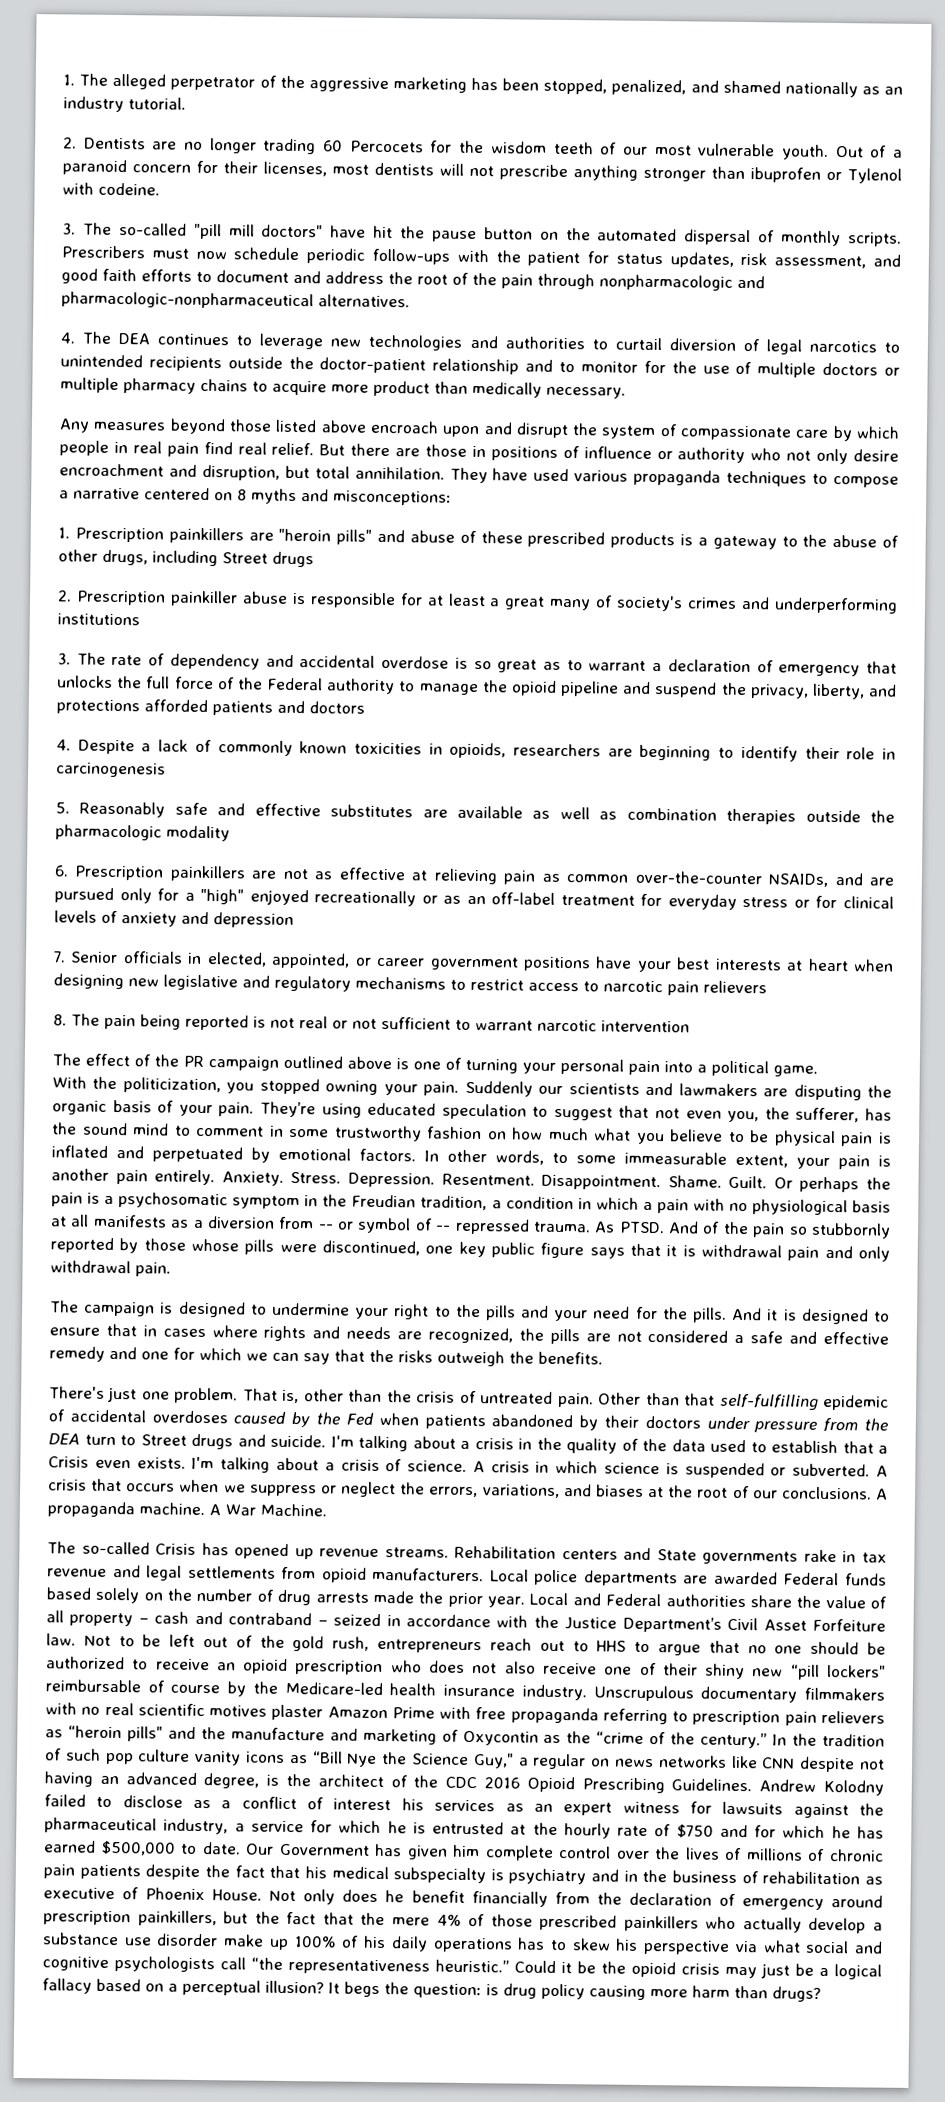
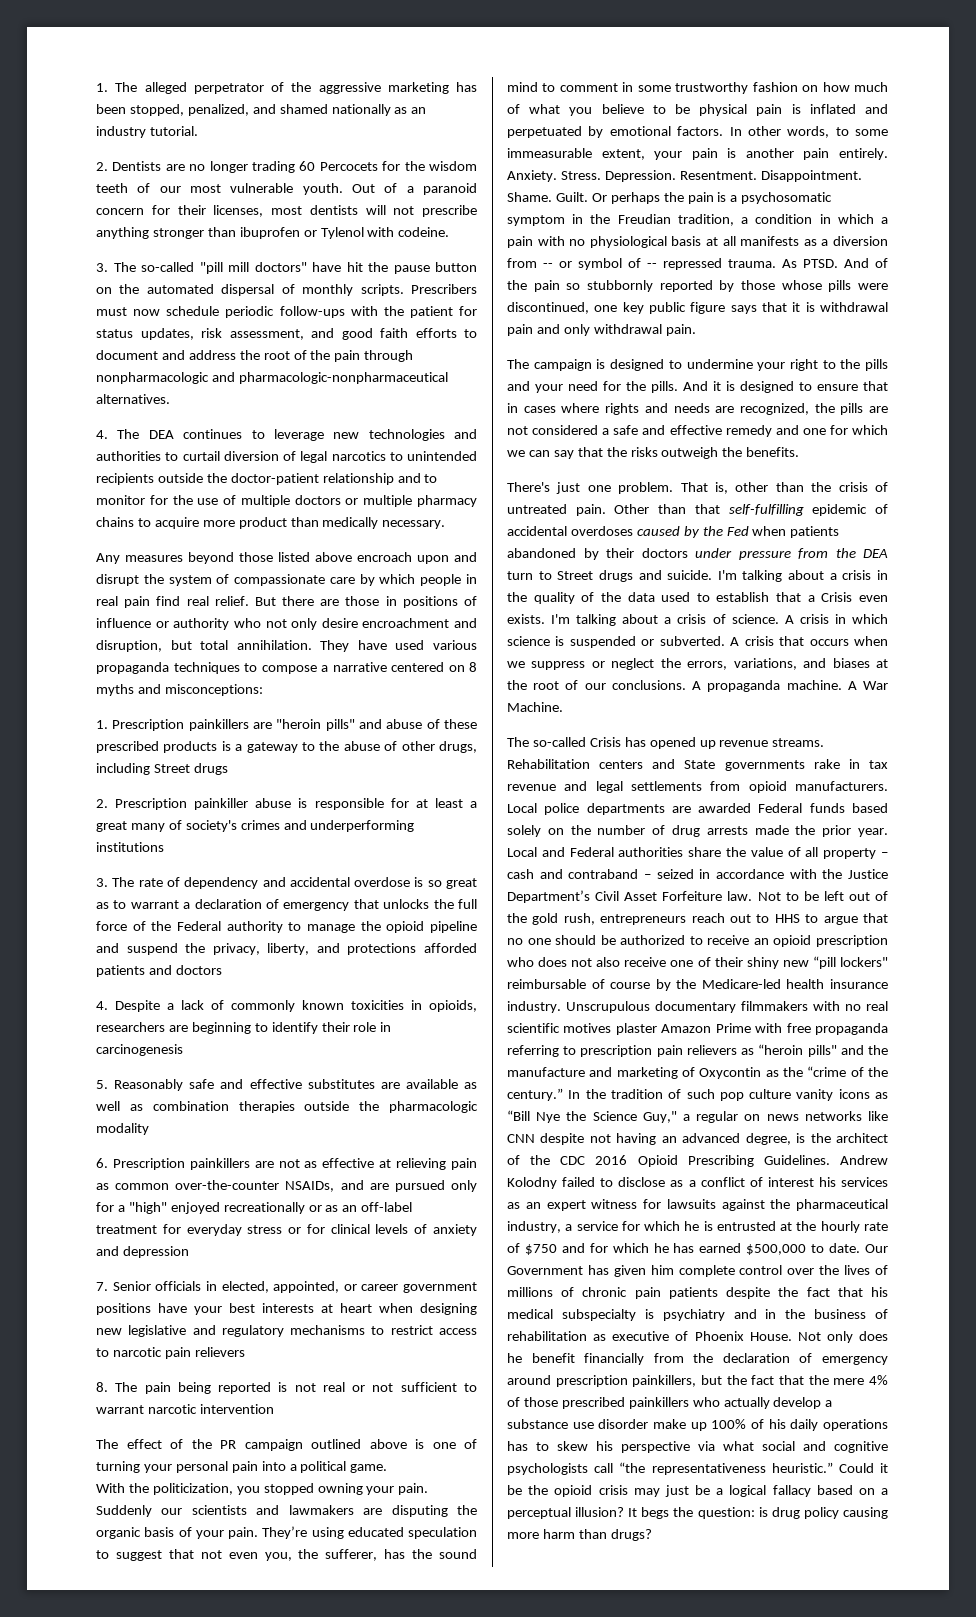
- They’re using educated speculation to suggest that not even you, the sufferer, has the sound mind to comment in some trustworthy fashion on how much what you believe to be physical pain is inflated and perpetuated by emotional factors.
+ They’re using educated speculation to suggest that not even you, the sufferer, has the sound mind to comment in some trustworthy fashion on how much of what you believe to be physical pain is inflated and perpetuated by emotional factors.

